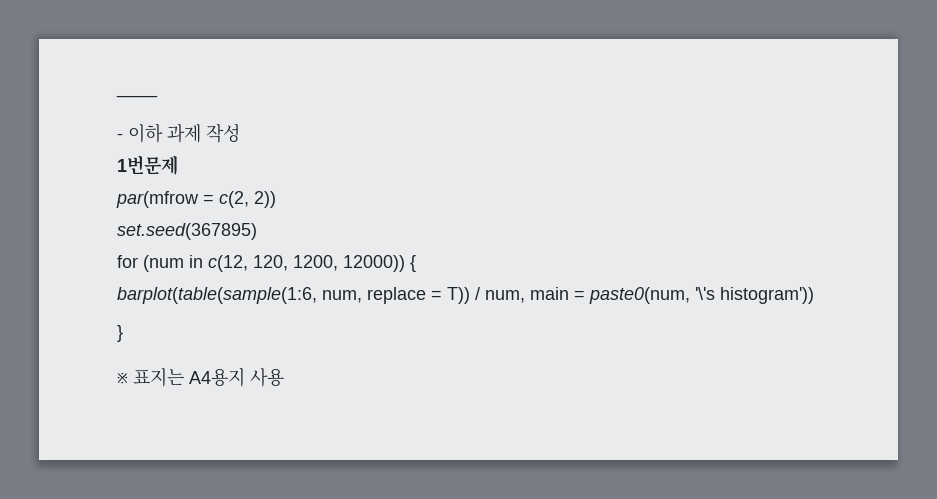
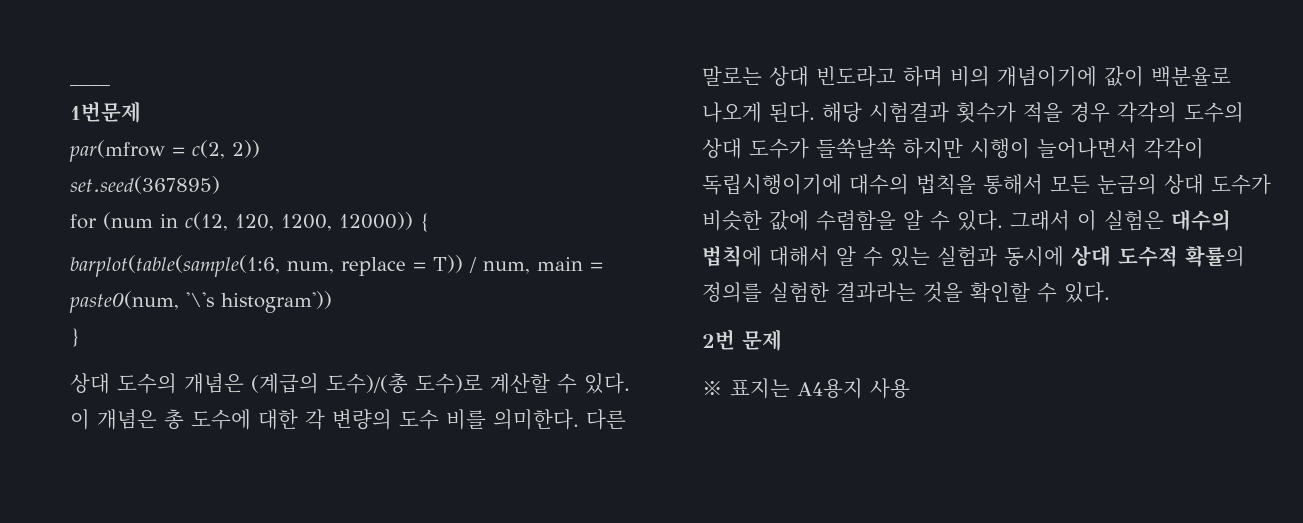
- - 이하 과제 작성
+ 상대 도수의 개념은 (계급의 도수)/(총 도수)로 계산할 수 있다. 이 개념은 총 도수에 대한 각 변량의 도수 비를 의미한다. 다른 말로는 상대 빈도라고 하며 비의 개념이기에 값이 백분율로 나오게 된다. 해당 시험결과 횟수가 적을 경우 각각의 도수의 상대 도수가 들쑥날쑥 하지만 시행이 늘어나면서 각각이 독립시행이기에 대수의 법칙을 통해서 모든 눈금의 상대 도수가 비슷한 값에 수렴함을 알 수 있다. 그래서 이 실험은 대수의 법칙에 대해서 알 수 있는 실험과 동시에 상대 도수적 확률의 정의를 실험한 결과라는 것을 확인할 수 있다.
+ 2번 문제

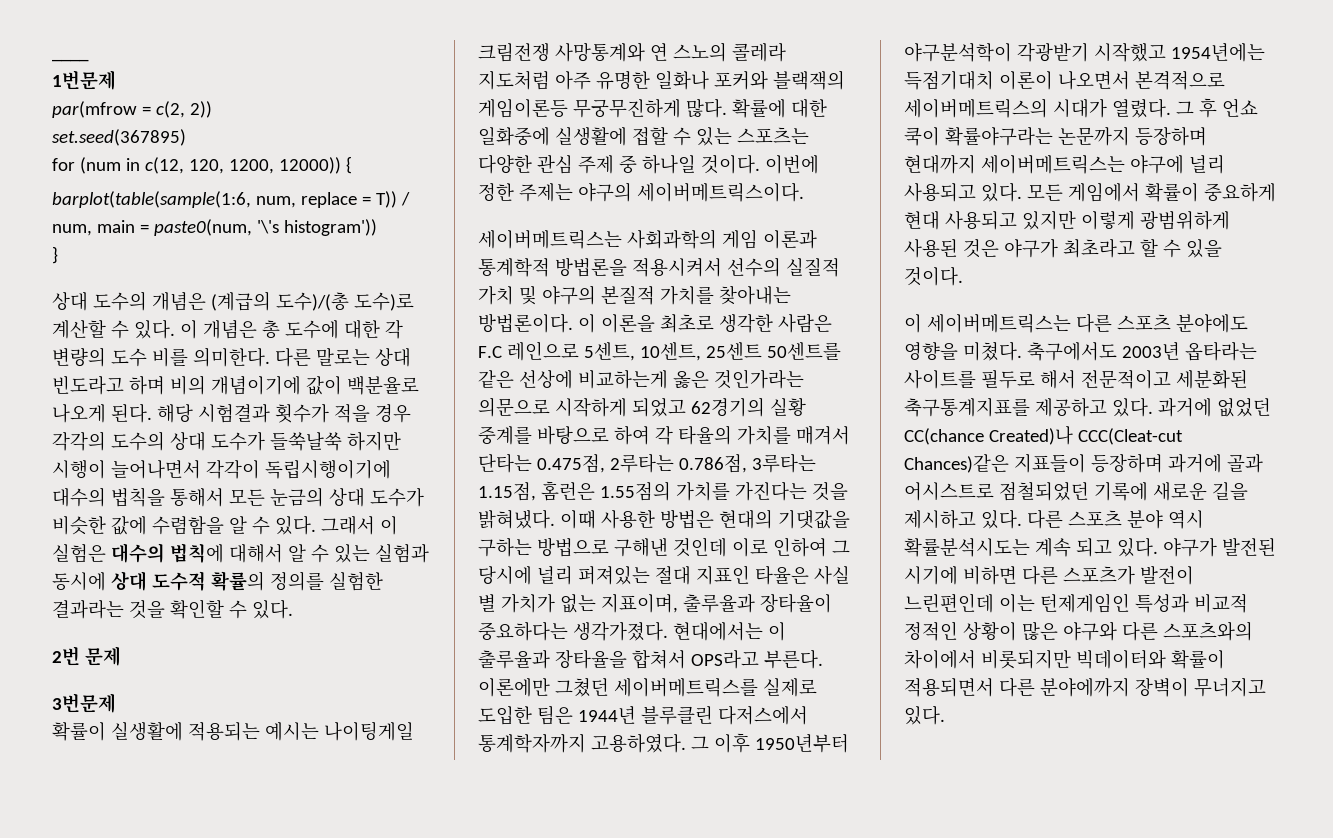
- ※ 표지는 A4용지 사용
+ 3번문제
+ 확률이 실생활에 적용되는 예시는 나이팅게일 크림전쟁 사망통계와 연 스노의 콜레라 지도처럼 아주 유명한 일화나 포커와 블랙잭의 게임이론등 무궁무진하게 많다. 확률에 대한 일화중에 실생활에 접할 수 있는 스포츠는 다양한 관심 주제 중 하나일 것이다. 이번에 정한 주제는 야구의 세이버메트릭스이다.
+ 세이버메트릭스는 사회과학의 게임 이론과 통계학적 방법론을 적용시켜서 선수의 실질적 가치 및 야구의 본질적 가치를 찾아내는 방법론이다. 이 이론을 최초로 생각한 사람은 F.C 레인으로 5센트, 10센트, 25센트 50센트를 같은 선상에 비교하는게 옳은 것인가라는 의문으로 시작하게 되었고 62경기의 실황 중계를 바탕으로 하여 각 타율의 가치를 매겨서 단타는 0.475점, 2루타는 0.786점, 3루타는 1.15점, 홈런은 1.55점의 가치를 가진다는 것을 밝혀냈다. 이때 사용한 방법은 현대의 기댓값을 구하는 방법으로 구해낸 것인데 이로 인하여 그 당시에 널리 퍼져있는 절대 지표인 타율은 사실 별 가치가 없는 지표이며, 출루율과 장타율이 중요하다는 생각가졌다. 현대에서는 이 출루율과 장타율을 합쳐서 OPS라고 부른다. 이론에만 그쳤던 세이버메트릭스를 실제로 도입한 팀은 1944년 블루클린 다저스에서 통계학자까지 고용하였다. 그 이후 1950년부터 야구분석학이 각광받기 시작했고 1954년에는 득점기대치 이론이 나오면서 본격적으로 세이버메트릭스의 시대가 열렸다. 그 후 언쇼 쿡이 확률야구라는 논문까지 등장하며 현대까지 세이버메트릭스는 야구에 널리 사용되고 있다. 모든 게임에서 확률이 중요하게 현대 사용되고 있지만 이렇게 광범위하게 사용된 것은 야구가 최초라고 할 수 있을 것이다.
+ 이 세이버메트릭스는 다른 스포츠 분야에도 영향을 미쳤다. 축구에서도 2003년 옵타라는 사이트를 필두로 해서 전문적이고 세분화된 축구통계지표를 제공하고 있다. 과거에 없었던 CC(chance Created)나 CCC(Cleat-cut Chances)같은 지표들이 등장하며 과거에 골과 어시스트로 점철되었던 기록에 새로운 길을 제시하고 있다. 다른 스포츠 분야 역시 확률분석시도는 계속 되고 있다. 야구가 발전된 시기에 비하면 다른 스포츠가 발전이 느린편인데 이는 턴제게임인 특성과 비교적 정적인 상황이 많은 야구와 다른 스포츠와의 차이에서 비롯되지만 빅데이터와 확률이 적용되면서 다른 분야에까지 장벽이 무너지고 있다.

